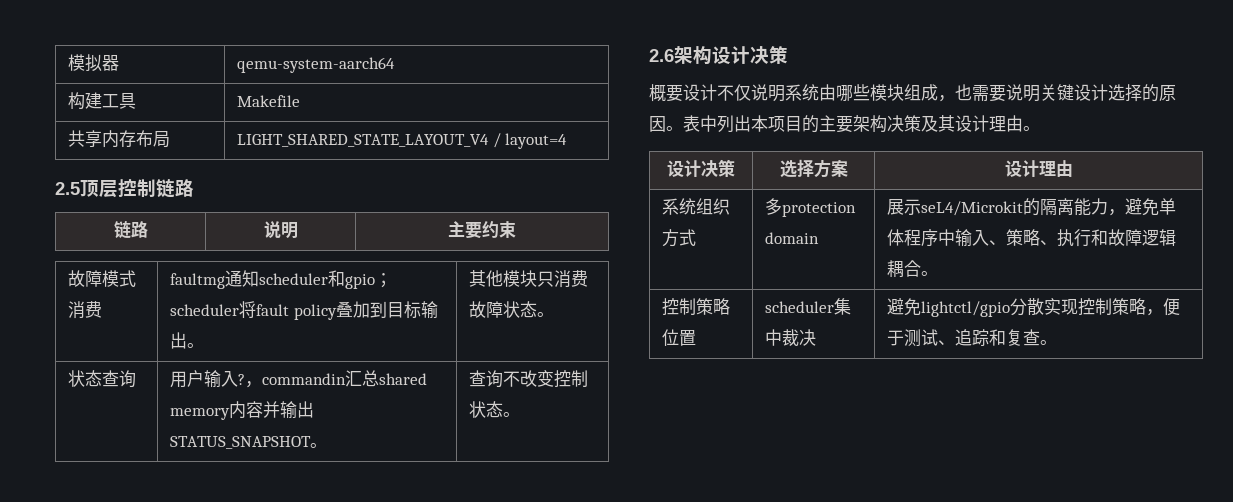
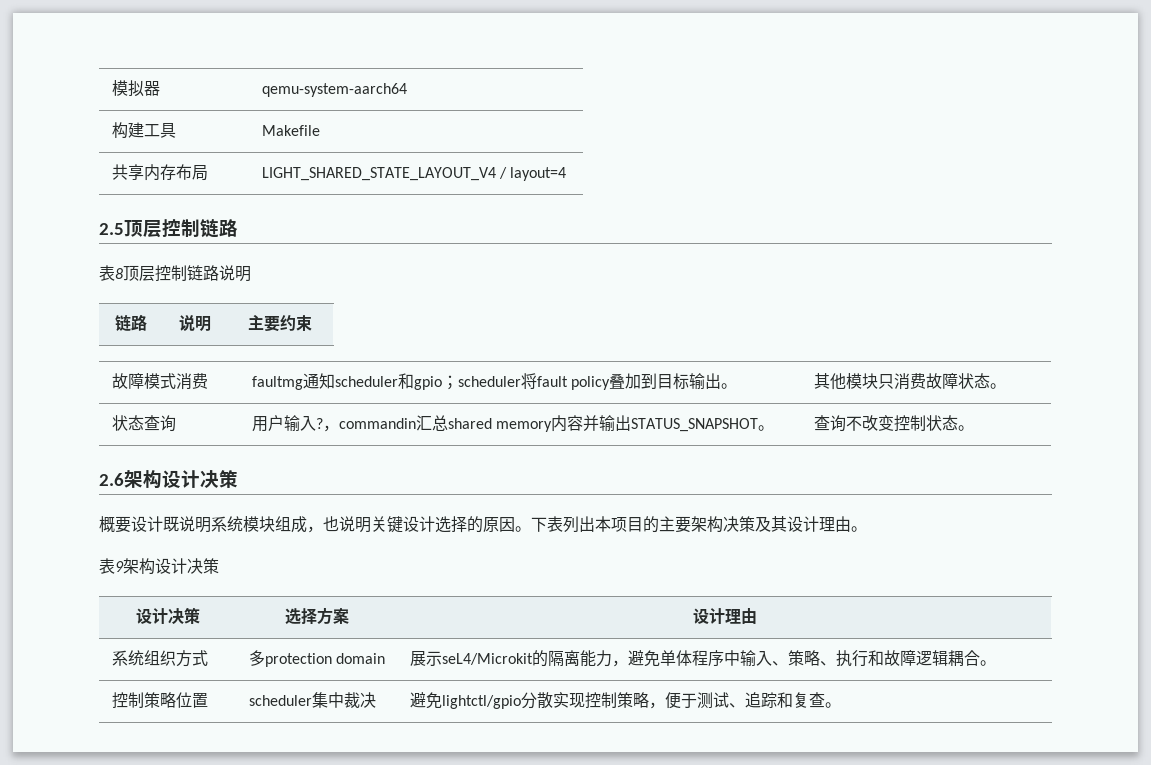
+ 表8顶层控制链路说明
- 概要设计不仅说明系统由哪些模块组成，也需要说明关键设计选择的原因。
+ 概要设计既说明系统模块组成，也说明关键设计选择的原因。
- 表中列出本项目的主要架构决策及其设计理由。
+ 下表列出本项目的主要架构决策及其设计理由。
+ 表9架构设计决策

